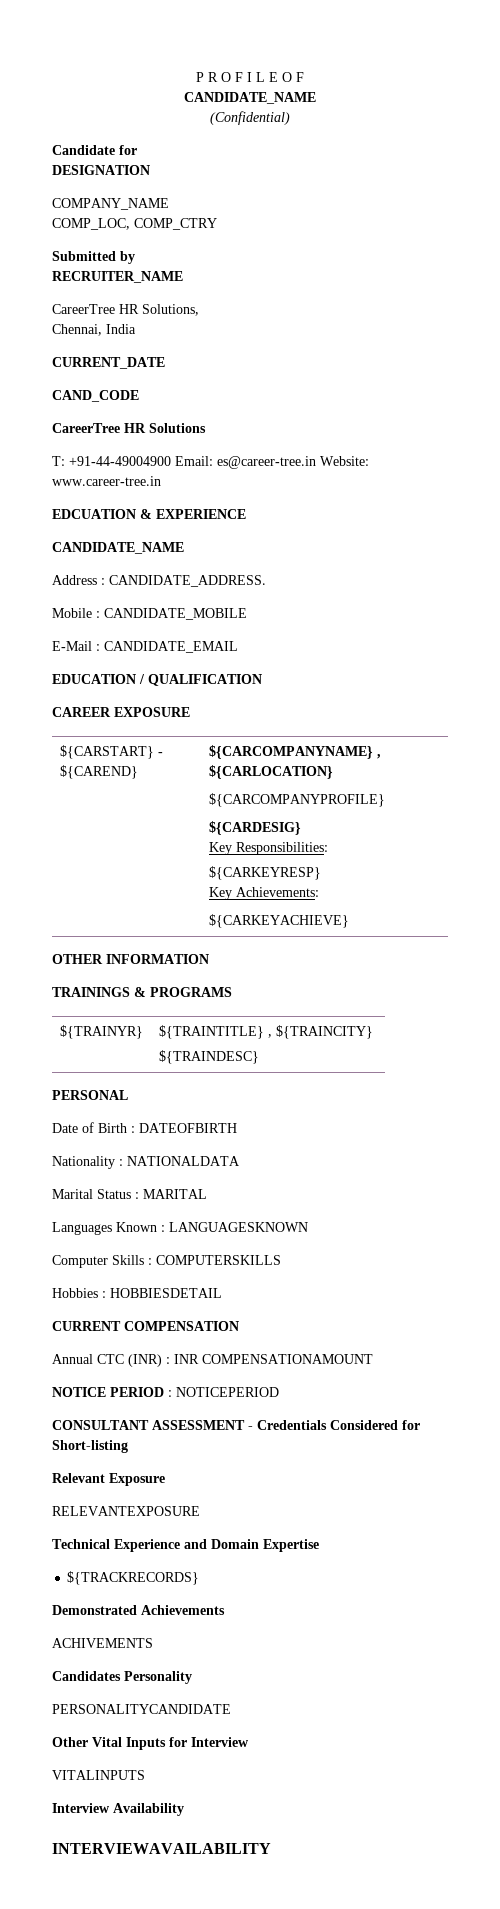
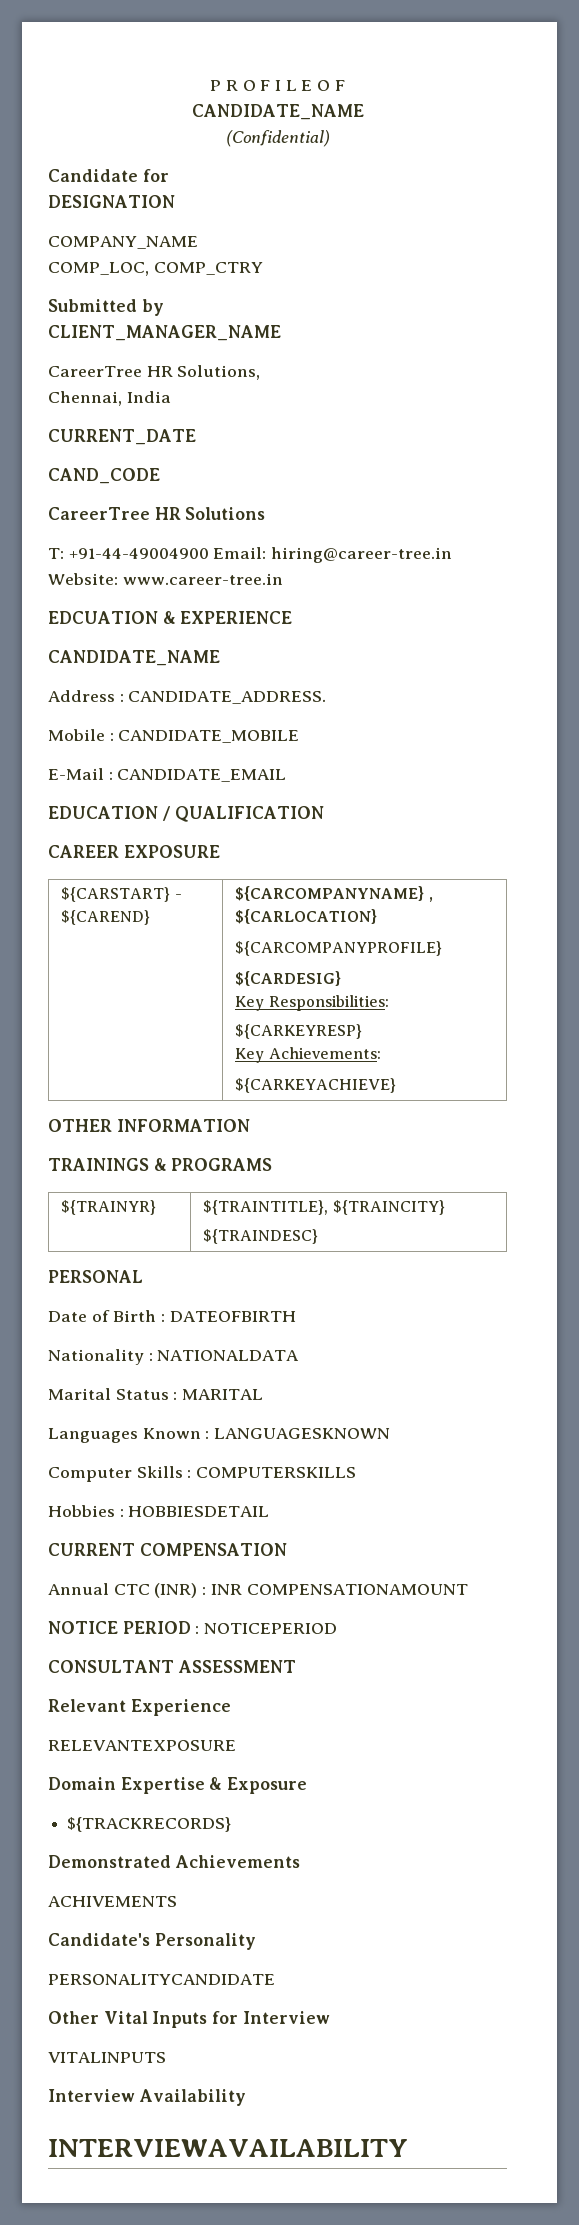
- RECRUITER_NAME
+ CLIENT_MANAGER_NAME
- T: +91-44-49004900 Email: es@career-tree.in Website: www.career-tree.in
+ T: +91-44-49004900 Email: hiring@career-tree.in Website: www.career-tree.in
- ${TRAINYR} | ${TRAINTITLE} , ${TRAINCITY}
+ ${TRAINYR} | ${TRAINTITLE}, ${TRAINCITY}
- CONSULTANT ASSESSMENT - Credentials Considered for Short-listing
+ CONSULTANT ASSESSMENT
- Relevant Exposure
+ Relevant Experience
- Technical Experience and Domain Expertise
+ Domain Expertise & Exposure
- Candidates Personality
+ Candidate's Personality

